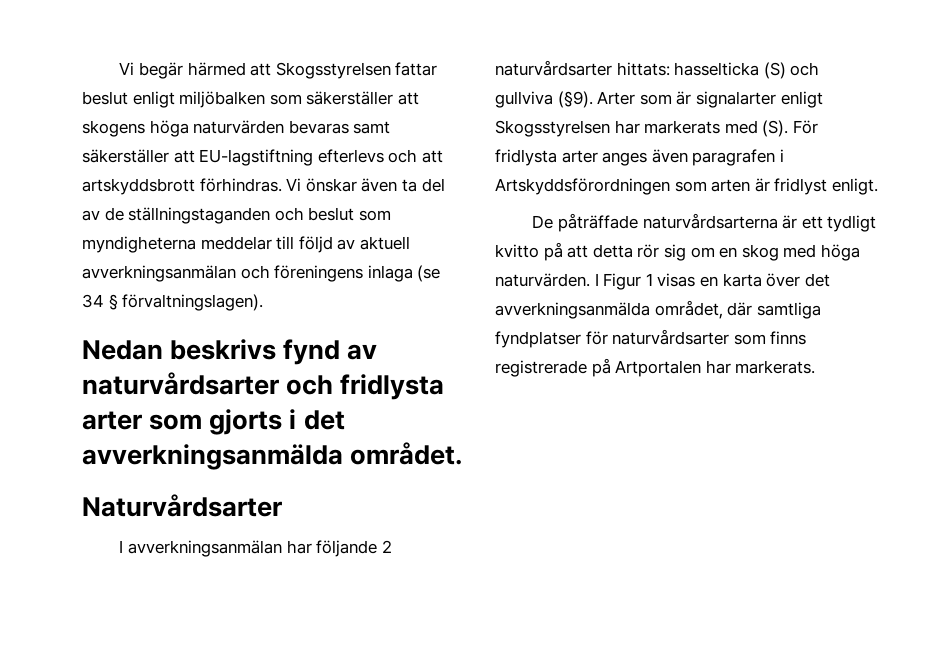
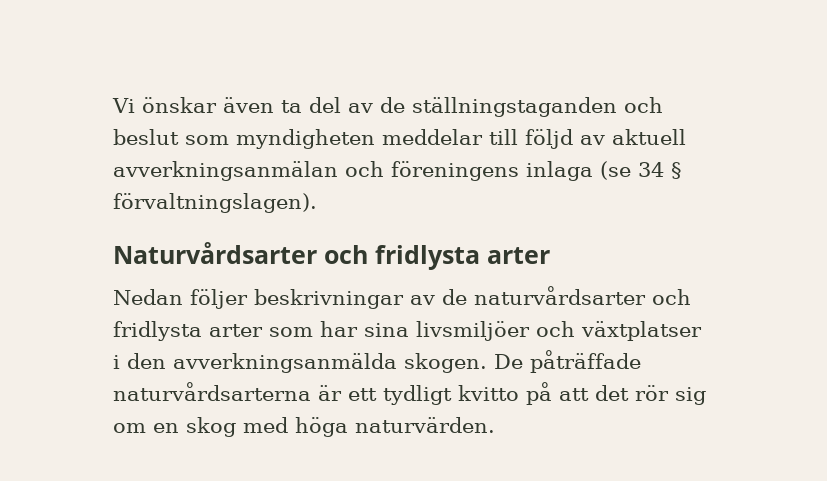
- Vi begär härmed att Skogsstyrelsen fattar beslut enligt miljöbalken som säkerställer att skogens höga naturvärden bevaras samt säkerställer att EU-lagstiftning efterlevs och att artskyddsbrott förhindras. Vi önskar även ta del av de ställningstaganden och beslut som myndigheterna meddelar till följd av aktuell avverkningsanmälan och föreningens inlaga (se 34 § förvaltningslagen).
+ Vi önskar även ta del av de ställningstaganden och beslut som myndigheten meddelar till följd av aktuell avverkningsanmälan och föreningens inlaga (se 34 § förvaltningslagen).
- Nedan beskrivs fynd av naturvårdsarter och fridlysta arter som gjorts i det avverkningsanmälda området.
- Naturvårdsarter
- I avverkningsanmälan har följande 2 naturvårdsarter hittats: hasselticka (S) och gullviva (§9). Arter som är signalarter enligt Skogsstyrelsen har markerats med (S). För fridlysta arter anges även paragrafen i Artskyddsförordningen som arten är fridlyst enligt.
- De påträffade naturvårdsarterna är ett tydligt kvitto på att detta rör sig om en skog med höga naturvärden. I Figur 1 visas en karta över det avverkningsanmälda området, där samtliga fyndplatser för naturvårdsarter som finns registrerade på Artportalen har markerats.
+ Naturvårdsarter och fridlysta arter
+ Nedan följer beskrivningar av de naturvårdsarter och fridlysta arter som har sina livsmiljöer och växtplatser i den avverkningsanmälda skogen. De påträffade naturvårdsarterna är ett tydligt kvitto på att det rör sig om en skog med höga naturvärden.

